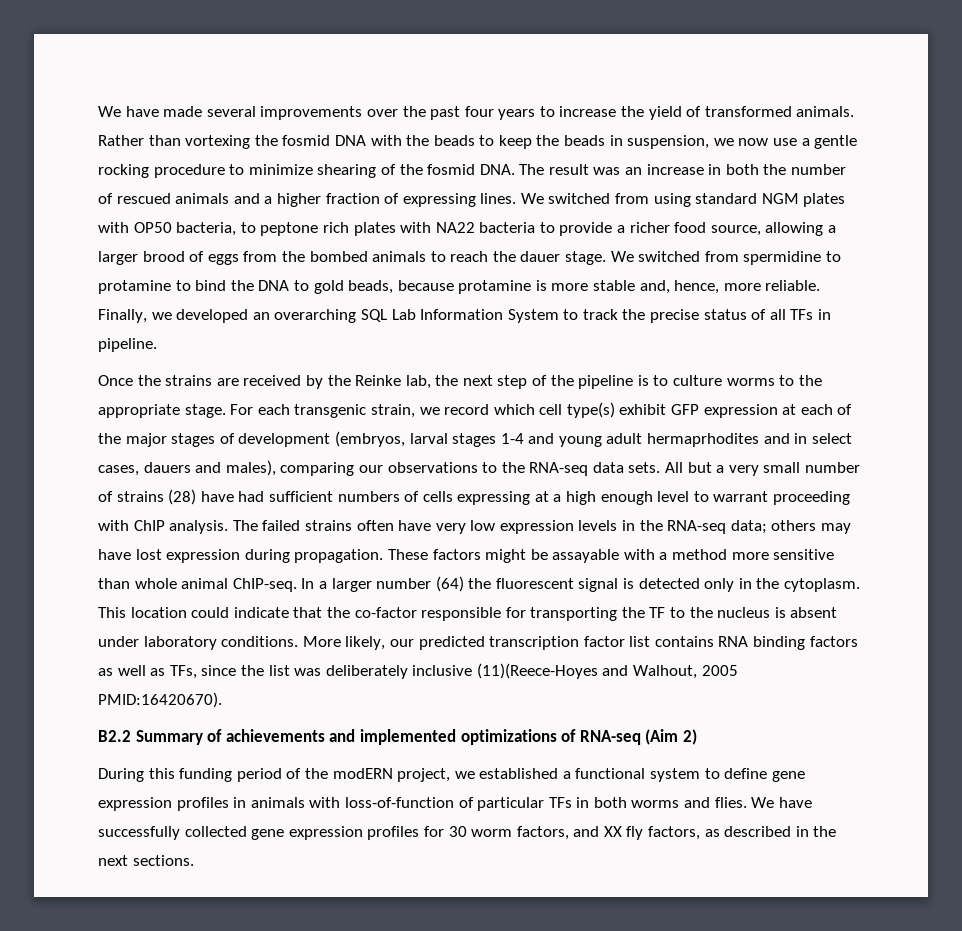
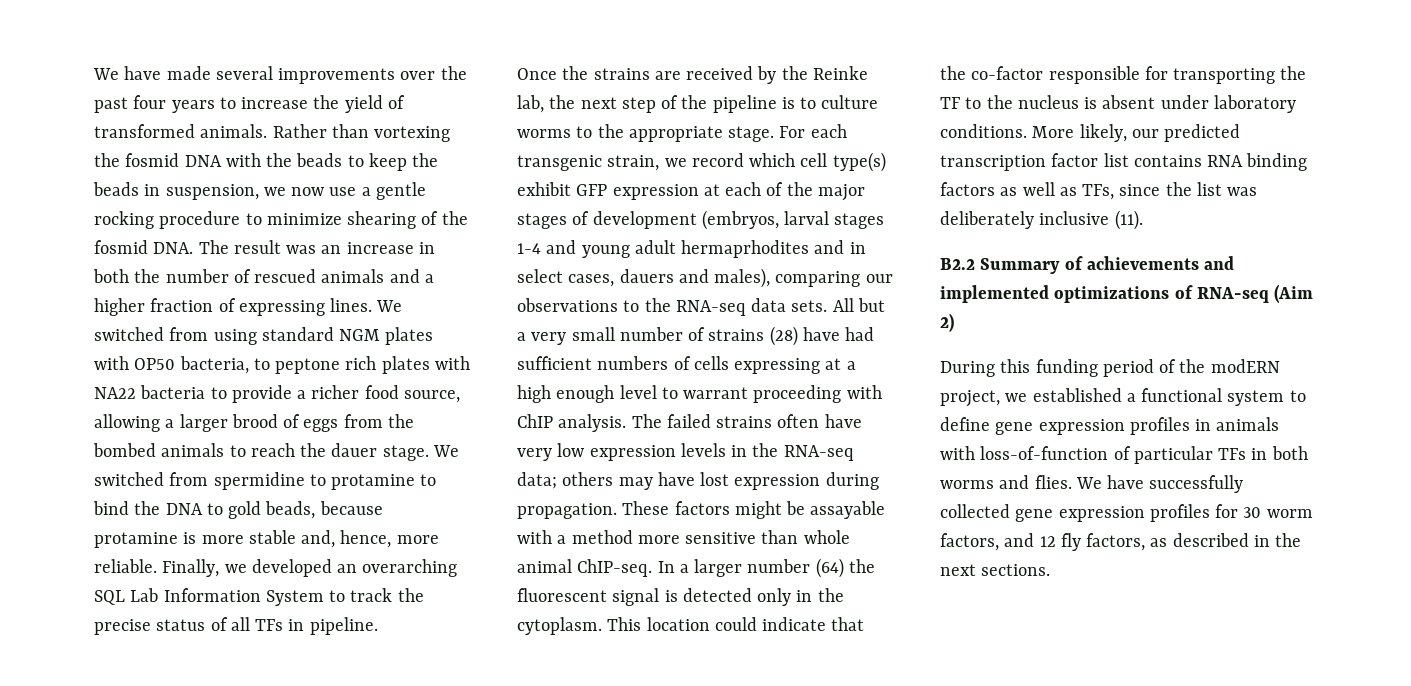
- More likely, our predicted transcription factor list contains RNA binding factors as well as TFs, since the list was deliberately inclusive (11)(Reece-Hoyes and Walhout, 2005 PMID:16420670).
+ More likely, our predicted transcription factor list contains RNA binding factors as well as TFs, since the list was deliberately inclusive (11).
- We have successfully collected gene expression profiles for 30 worm factors, and XX fly factors, as described in the next sections.
+ We have successfully collected gene expression profiles for 30 worm factors, and 12 fly factors, as described in the next sections.

